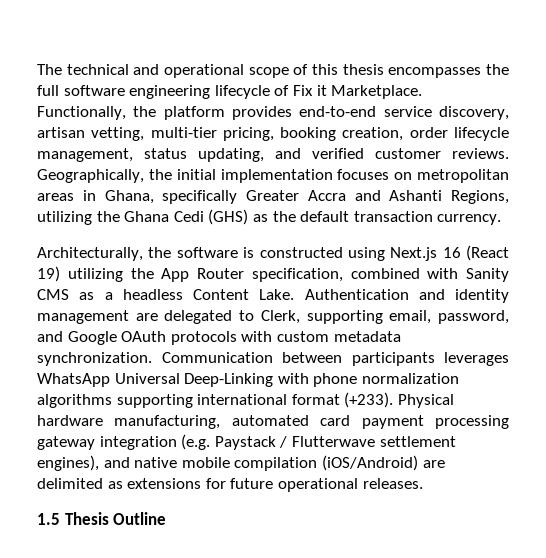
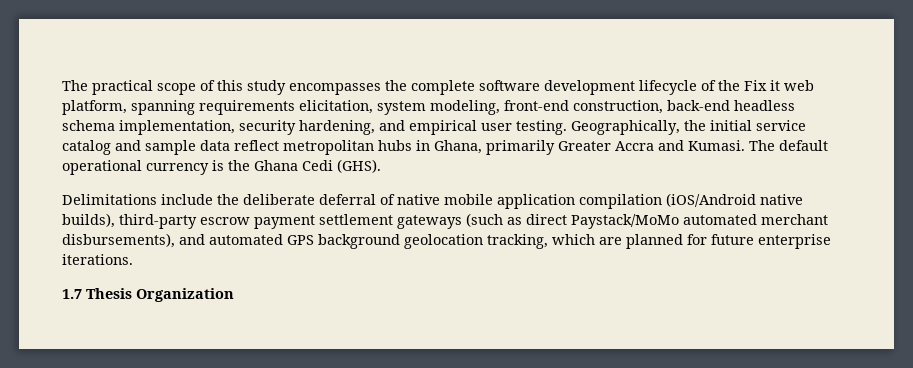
- The technical and operational scope of this thesis encompasses the full software engineering lifecycle of Fix it Marketplace. Functionally, the platform provides end-to-end service discovery, artisan vetting, multi-tier pricing, booking creation, order lifecycle management, status updating, and verified customer reviews. Geographically, the initial implementation focuses on metropolitan areas in Ghana, specifically Greater Accra and Ashanti Regions, utilizing the Ghana Cedi (GHS) as the default transaction currency.
- Architecturally, the software is constructed using Next.js 16 (React 19) utilizing the App Router specification, combined with Sanity CMS as a headless Content Lake. Authentication and identity management are delegated to Clerk, supporting email, password, and Google OAuth protocols with custom metadata synchronization. Communication between participants leverages WhatsApp Universal Deep-Linking with phone normalization algorithms supporting international format (+233). Physical hardware manufacturing, automated card payment processing gateway integration (e.g. Paystack / Flutterwave settlement engines), and native mobile compilation (iOS/Android) are delimited as extensions for future operational releases.
- 1.5 Thesis Outline
+ The practical scope of this study encompasses the complete software development lifecycle of the Fix it web platform, spanning requirements elicitation, system modeling, front-end construction, back-end headless schema implementation, security hardening, and empirical user testing. Geographically, the initial service catalog and sample data reflect metropolitan hubs in Ghana, primarily Greater Accra and Kumasi. The default operational currency is the Ghana Cedi (GHS).
+ Delimitations include the deliberate deferral of native mobile application compilation (iOS/Android native builds), third-party escrow payment settlement gateways (such as direct Paystack/MoMo automated merchant disbursements), and automated GPS background geolocation tracking, which are planned for future enterprise iterations.
+ 1.7 Thesis Organization

